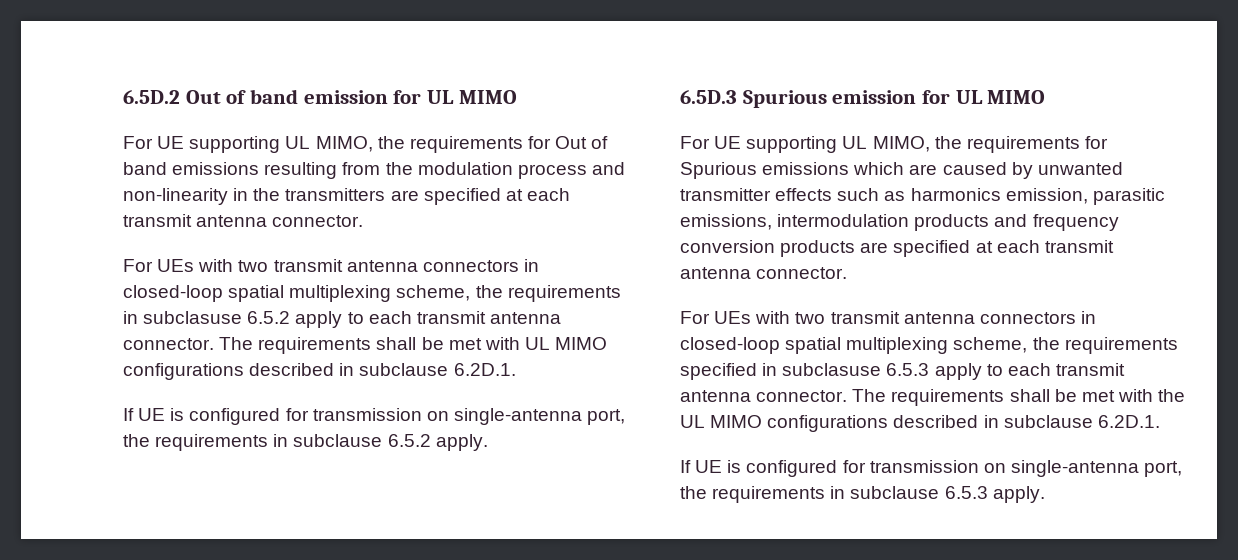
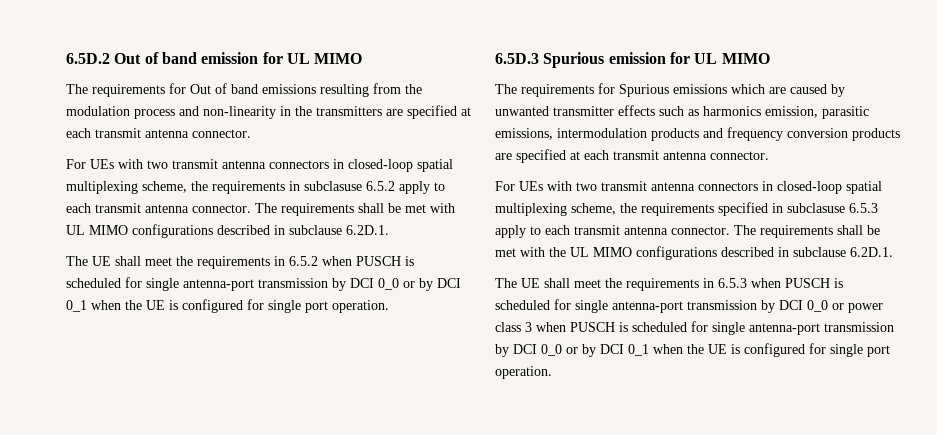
- For UE supporting UL MIMO, the requirements for Out of band emissions resulting from the modulation process and non-linearity in the transmitters are specified at each transmit antenna connector.
+ The requirements for Out of band emissions resulting from the modulation process and non-linearity in the transmitters are specified at each transmit antenna connector.
- If UE is configured for transmission on single-antenna port, the requirements in subclause 6.5.2 apply.
+ The UE shall meet the requirements in 6.5.2 when PUSCH is scheduled for single antenna-port transmission by DCI 0_0 or by DCI 0_1 when the UE is configured for single port operation.
- For UE supporting UL MIMO, the requirements for Spurious emissions which are caused by unwanted transmitter effects such as harmonics emission, parasitic emissions, intermodulation products and frequency conversion products are specified at each transmit antenna connector.
+ The requirements for Spurious emissions which are caused by unwanted transmitter effects such as harmonics emission, parasitic emissions, intermodulation products and frequency conversion products are specified at each transmit antenna connector.
- If UE is configured for transmission on single-antenna port, the requirements in subclause 6.5.3 apply.
+ The UE shall meet the requirements in 6.5.3 when PUSCH is scheduled for single antenna-port transmission by DCI 0_0 or power class 3 when PUSCH is scheduled for single antenna-port transmission by DCI 0_0 or by DCI 0_1 when the UE is configured for single port operation.

